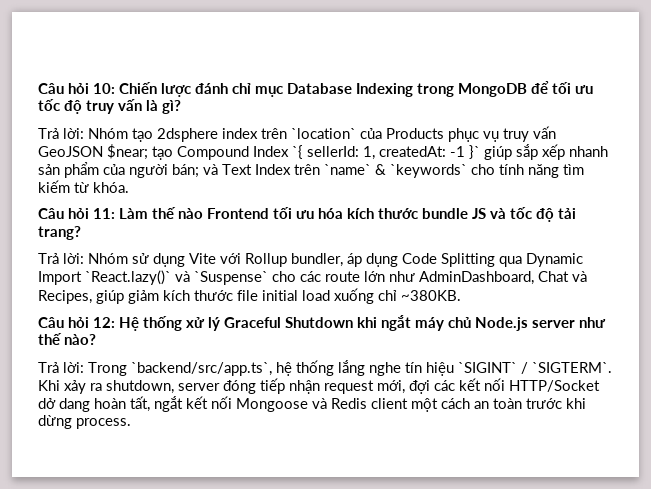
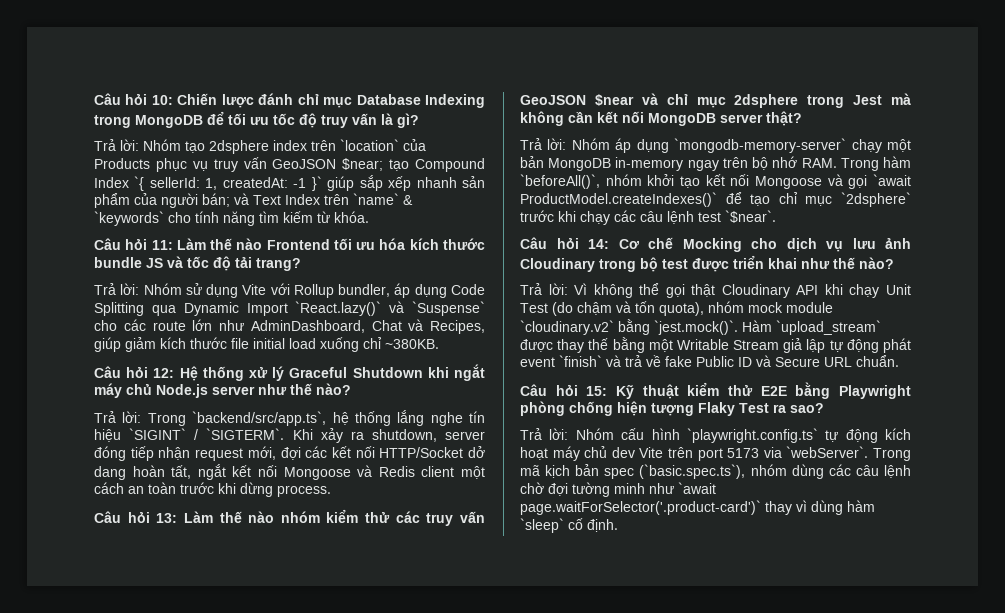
+ Câu hỏi 13: Làm thế nào nhóm kiểm thử các truy vấn GeoJSON $near và chỉ mục 2dsphere trong Jest mà không cần kết nối MongoDB server thật?
+ Trả lời: Nhóm áp dụng `mongodb-memory-server` chạy một bản MongoDB in-memory ngay trên bộ nhớ RAM. Trong hàm `beforeAll()`, nhóm khởi tạo kết nối Mongoose và gọi `await ProductModel.createIndexes()` để tạo chỉ mục `2dsphere` trước khi chạy các câu lệnh test `$near`.
+ Câu hỏi 14: Cơ chế Mocking cho dịch vụ lưu ảnh Cloudinary trong bộ test được triển khai như thế nào?
+ Trả lời: Vì không thể gọi thật Cloudinary API khi chạy Unit Test (do chậm và tốn quota), nhóm mock module `cloudinary.v2` bằng `jest.mock()`. Hàm `upload_stream` được thay thế bằng một Writable Stream giả lập tự động phát event `finish` và trả về fake Public ID và Secure URL chuẩn.
+ Câu hỏi 15: Kỹ thuật kiểm thử E2E bằng Playwright phòng chống hiện tượng Flaky Test ra sao?
+ Trả lời: Nhóm cấu hình `playwright.config.ts` tự động kích hoạt máy chủ dev Vite trên port 5173 via `webServer`. Trong mã kịch bản spec (`basic.spec.ts`), nhóm dùng các câu lệnh chờ đợi tường minh như `await page.waitForSelector('.product-card')` thay vì dùng hàm `sleep` cố định.

